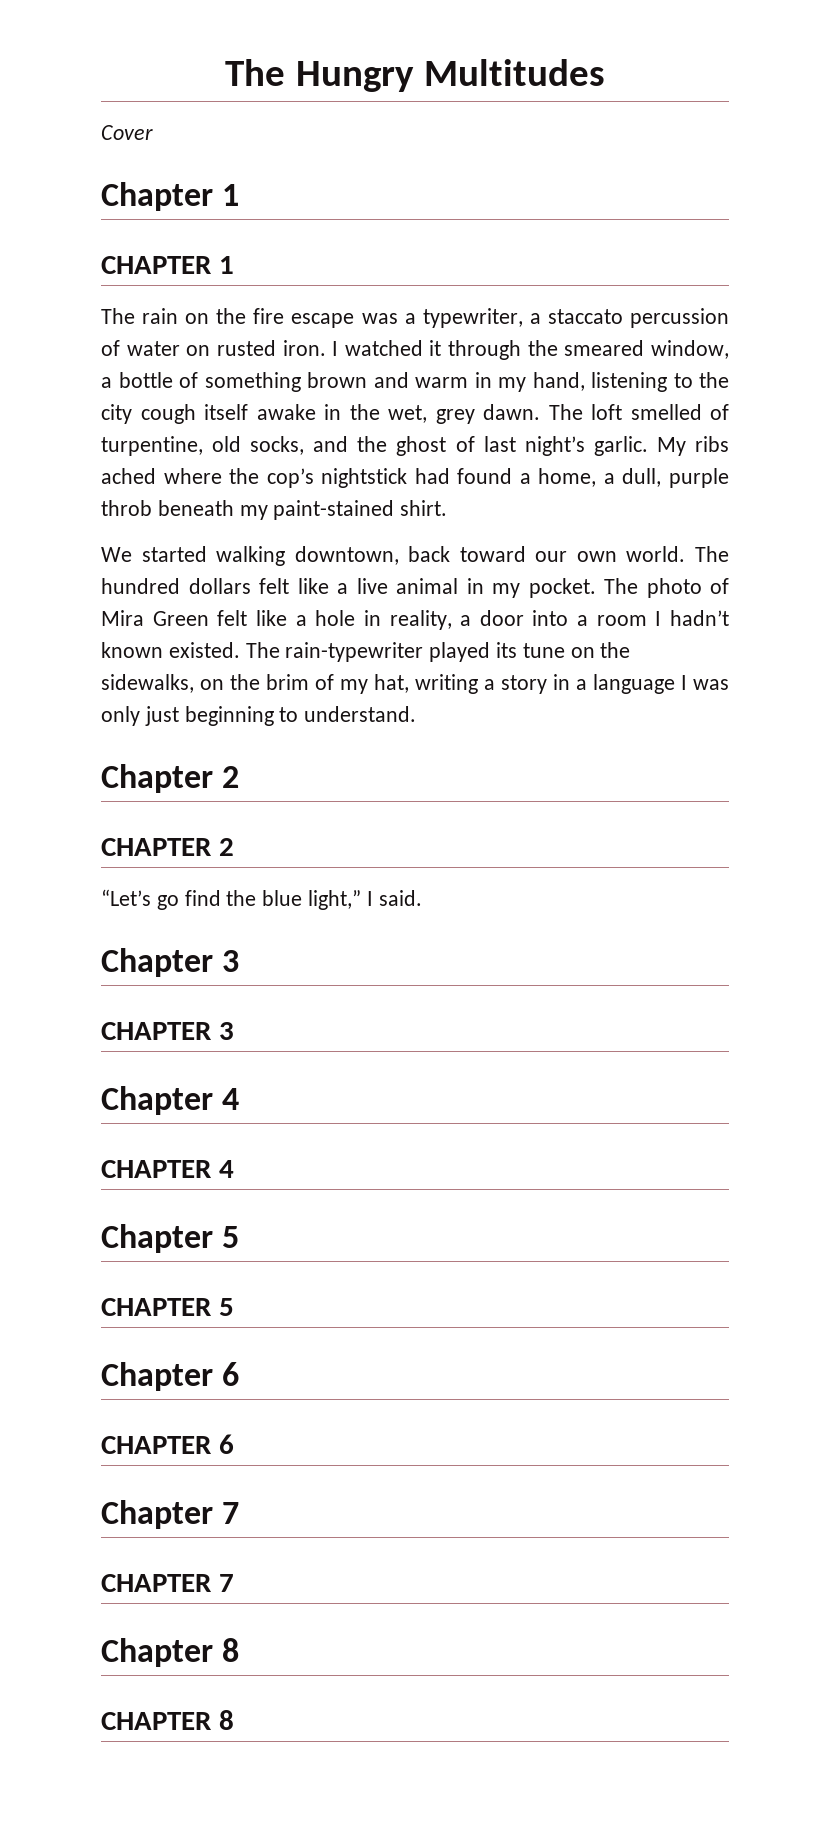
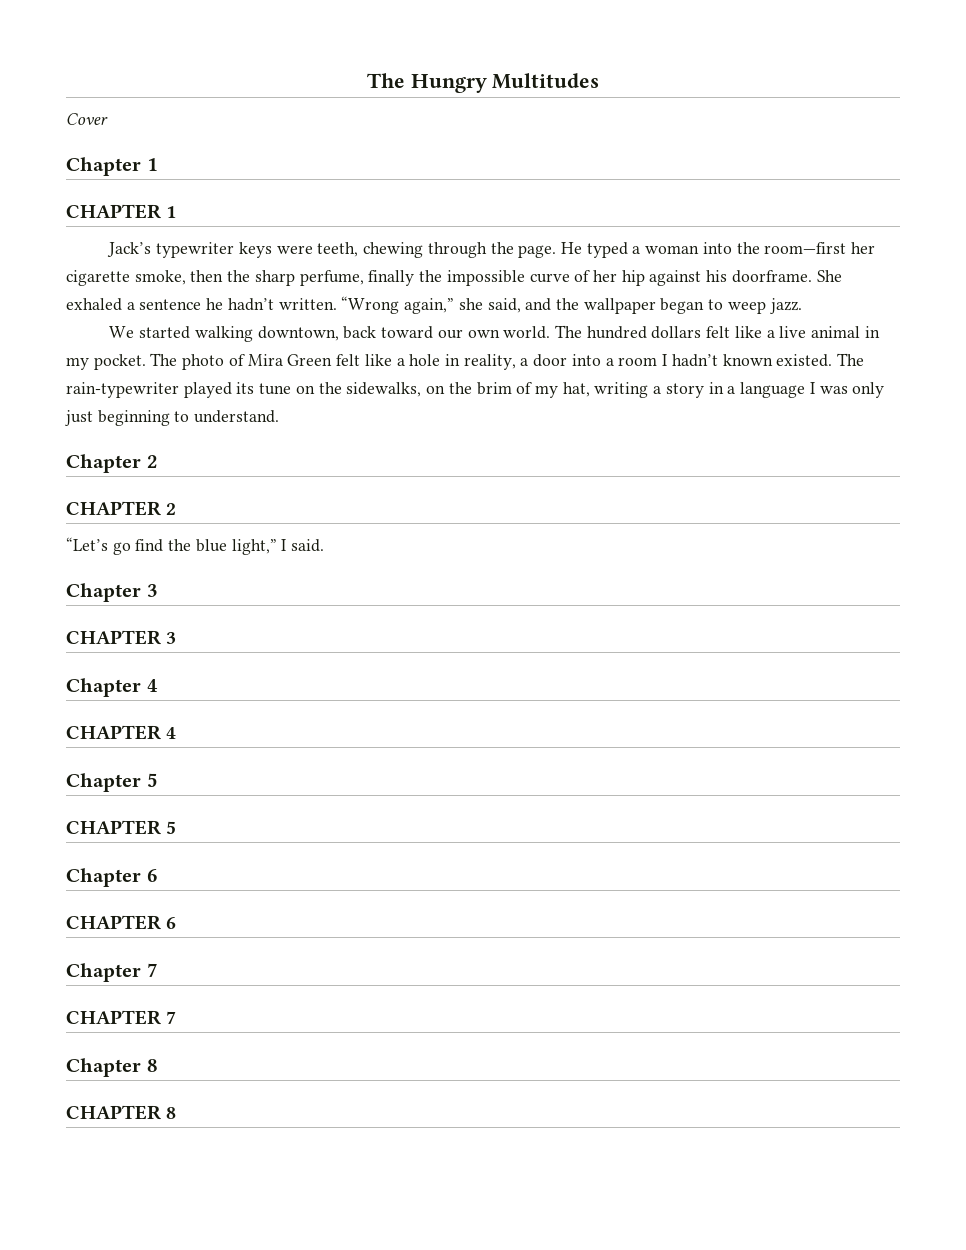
- The rain on the fire escape was a typewriter, a staccato percussion of water on rusted iron. I watched it through the smeared window, a bottle of something brown and warm in my hand, listening to the city cough itself awake in the wet, grey dawn. The loft smelled of turpentine, old socks, and the ghost of last night’s garlic. My ribs ached where the cop’s nightstick had found a home, a dull, purple throb beneath my paint-stained shirt.
+ Jack’s typewriter keys were teeth, chewing through the page. He typed a woman into the room—first her cigarette smoke, then the sharp perfume, finally the impossible curve of her hip against his doorframe. She exhaled a sentence he hadn’t written. “Wrong again,” she said, and the wallpaper began to weep jazz.

